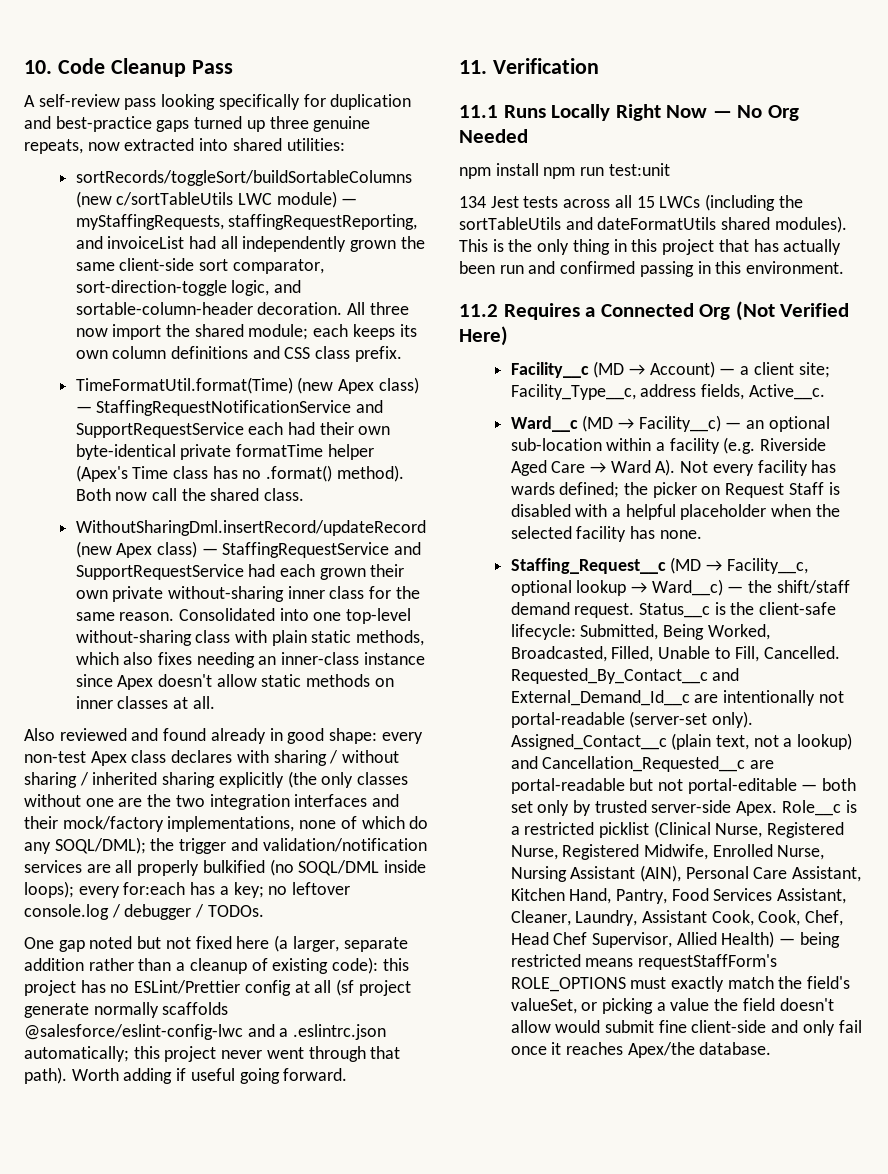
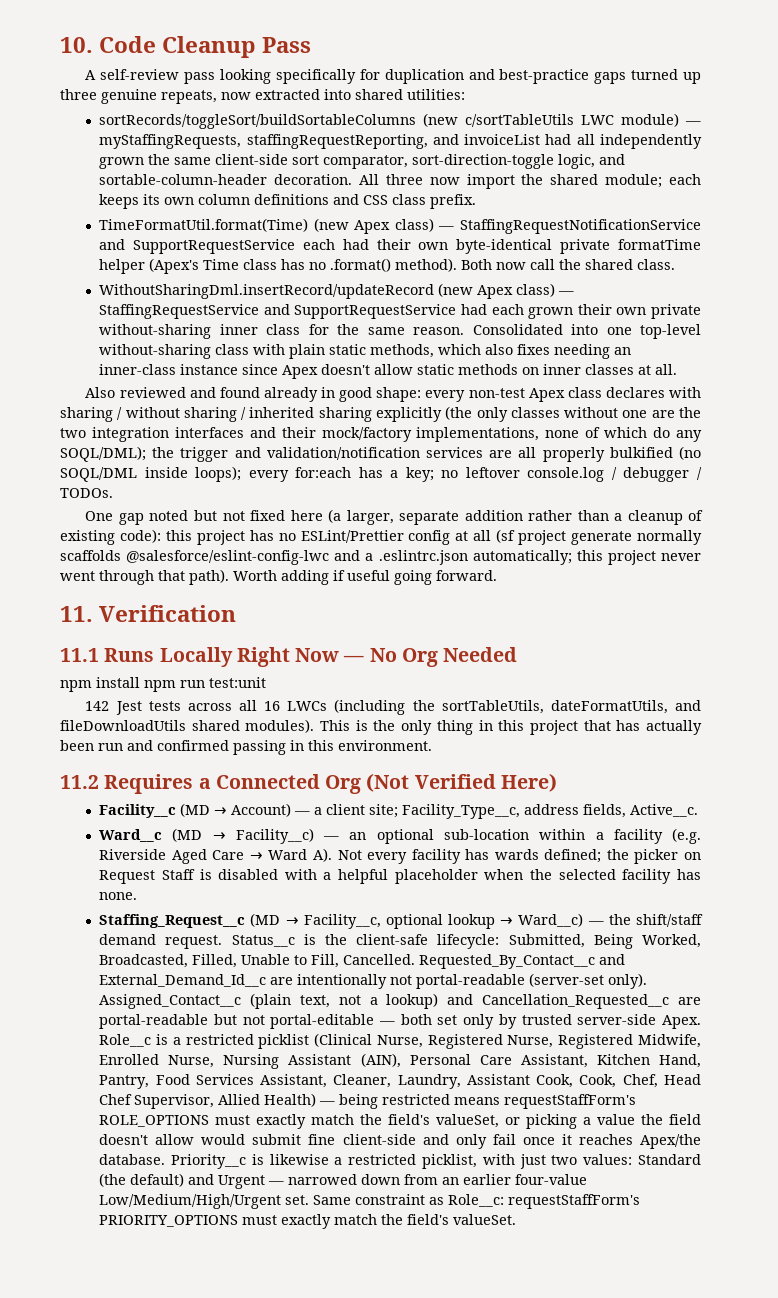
- 134 Jest tests across all 15 LWCs (including the sortTableUtils and dateFormatUtils shared modules).
+ 142 Jest tests across all 16 LWCs (including the sortTableUtils, dateFormatUtils, and fileDownloadUtils shared modules).
+ Priority__c is likewise a restricted picklist, with just two values: Standard (the default) and Urgent — narrowed down from an earlier four-value Low/Medium/High/Urgent set. Same constraint as Role__c: requestStaffForm's PRIORITY_OPTIONS must exactly match the field's valueSet.

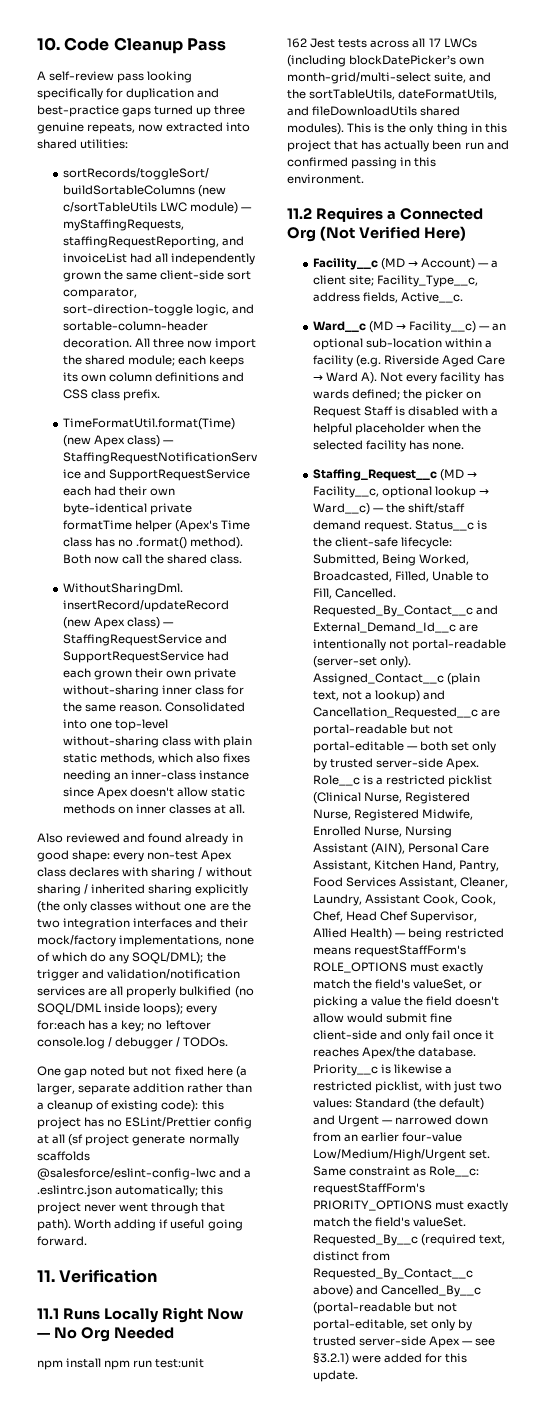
- 142 Jest tests across all 16 LWCs (including the sortTableUtils, dateFormatUtils, and fileDownloadUtils shared modules).
+ 162 Jest tests across all 17 LWCs (including blockDatePicker’s own month-grid/multi-select suite, and the sortTableUtils, dateFormatUtils, and fileDownloadUtils shared modules).
+ Requested_By__c (required text, distinct from Requested_By_Contact__c above) and Cancelled_By__c (portal-readable but not portal-editable, set only by trusted server-side Apex — see §3.2.1) were added for this update.

